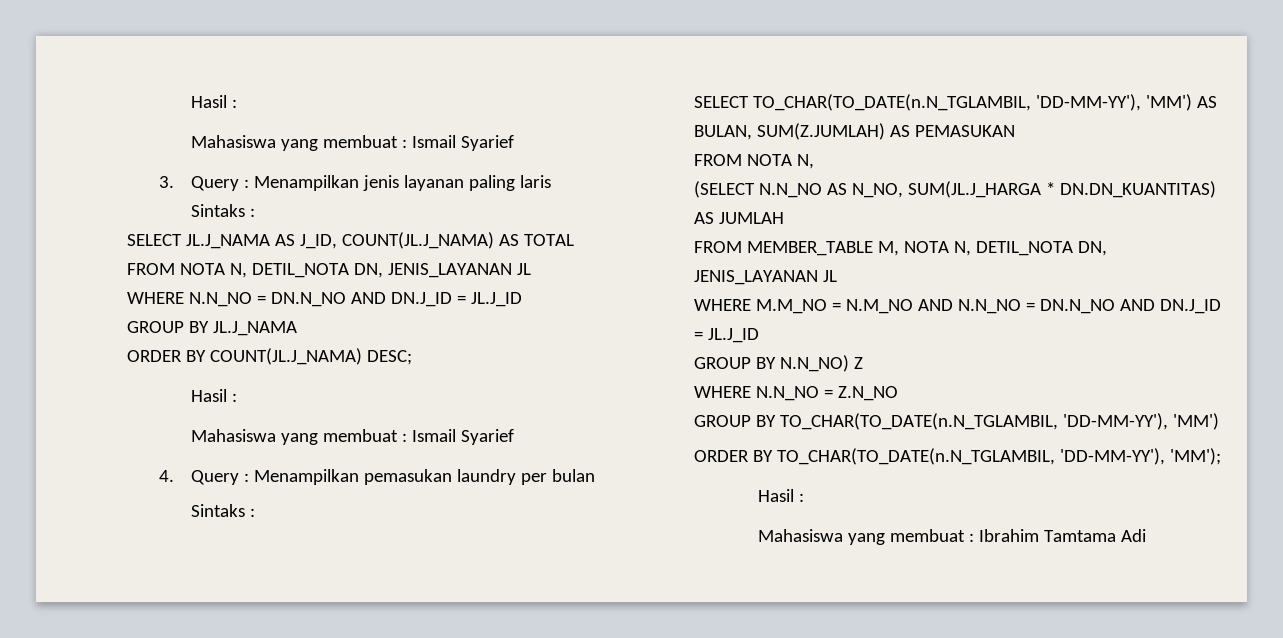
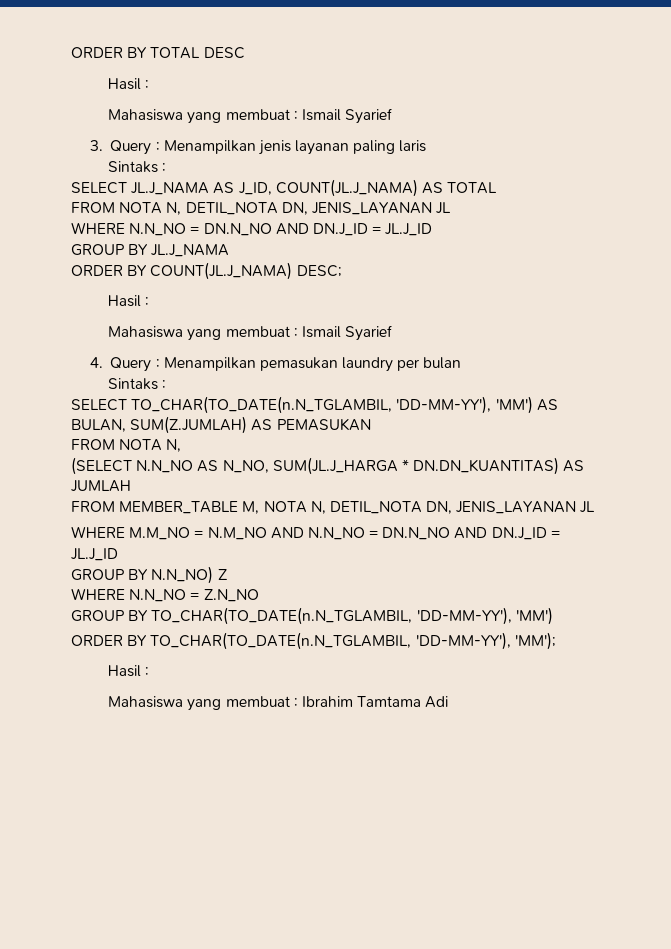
+ ORDER BY TOTAL DESC

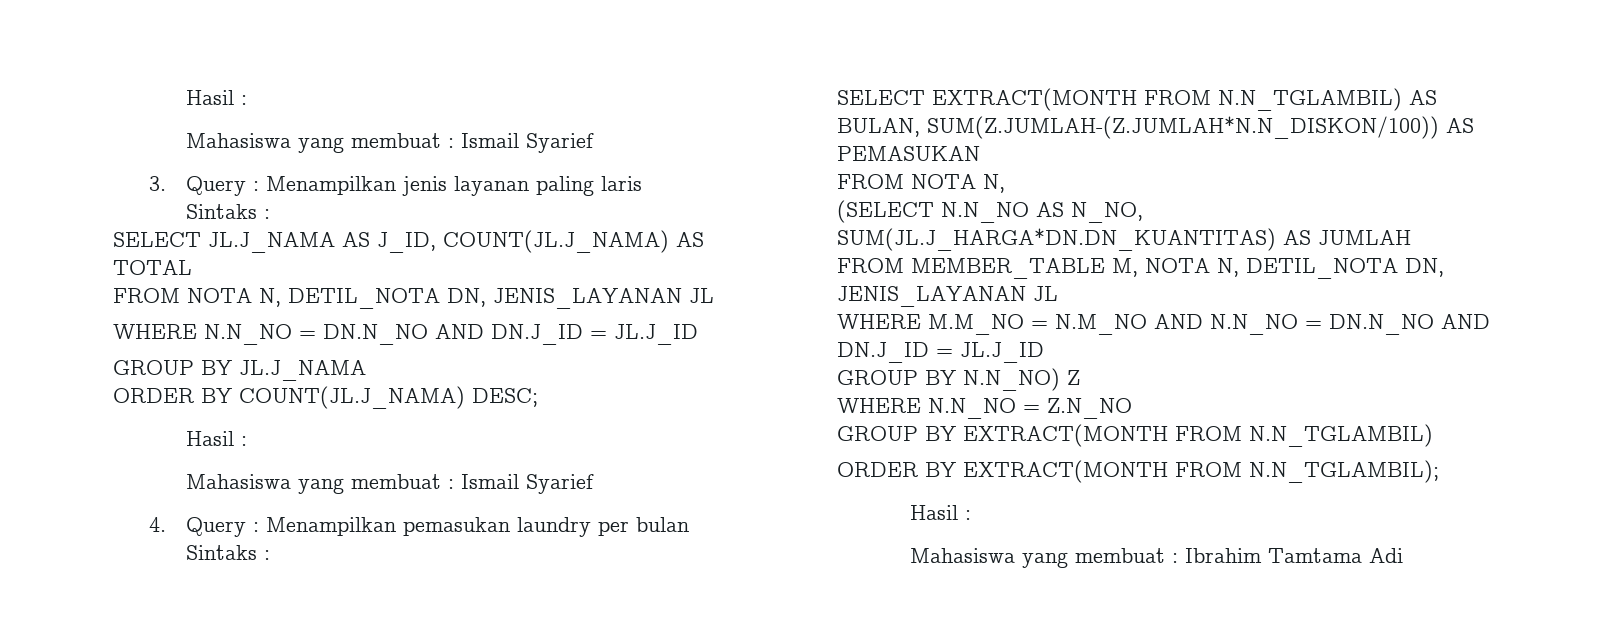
- ORDER BY TOTAL DESC
- SELECT TO_CHAR(TO_DATE(n.N_TGLAMBIL, 'DD-MM-YY'), 'MM') AS BULAN, SUM(Z.JUMLAH) AS PEMASUKAN
+ SELECT EXTRACT(MONTH FROM N.N_TGLAMBIL) AS BULAN, SUM(Z.JUMLAH-(Z.JUMLAH*N.N_DISKON/100)) AS PEMASUKAN
- (SELECT N.N_NO AS N_NO, SUM(JL.J_HARGA * DN.DN_KUANTITAS) AS JUMLAH
+ (SELECT N.N_NO AS N_NO, SUM(JL.J_HARGA*DN.DN_KUANTITAS) AS JUMLAH
- GROUP BY TO_CHAR(TO_DATE(n.N_TGLAMBIL, 'DD-MM-YY'), 'MM')
- ORDER BY TO_CHAR(TO_DATE(n.N_TGLAMBIL, 'DD-MM-YY'), 'MM');
+ GROUP BY EXTRACT(MONTH FROM N.N_TGLAMBIL)
+ ORDER BY EXTRACT(MONTH FROM N.N_TGLAMBIL);

